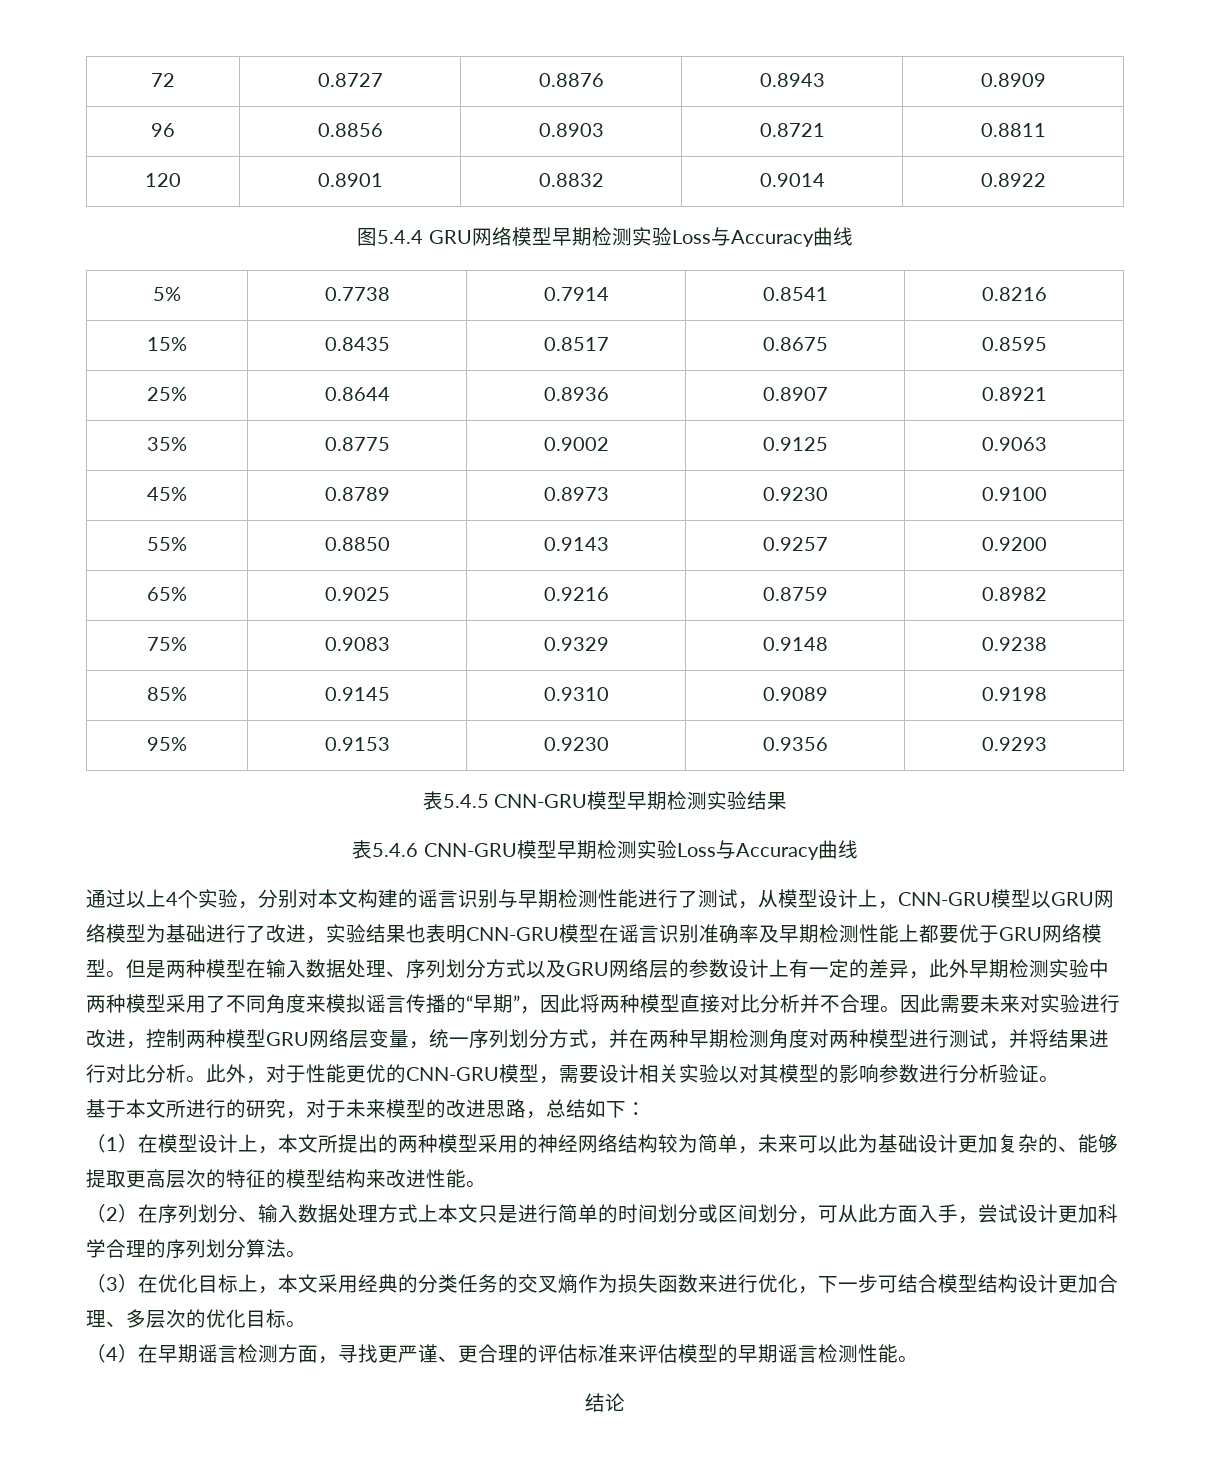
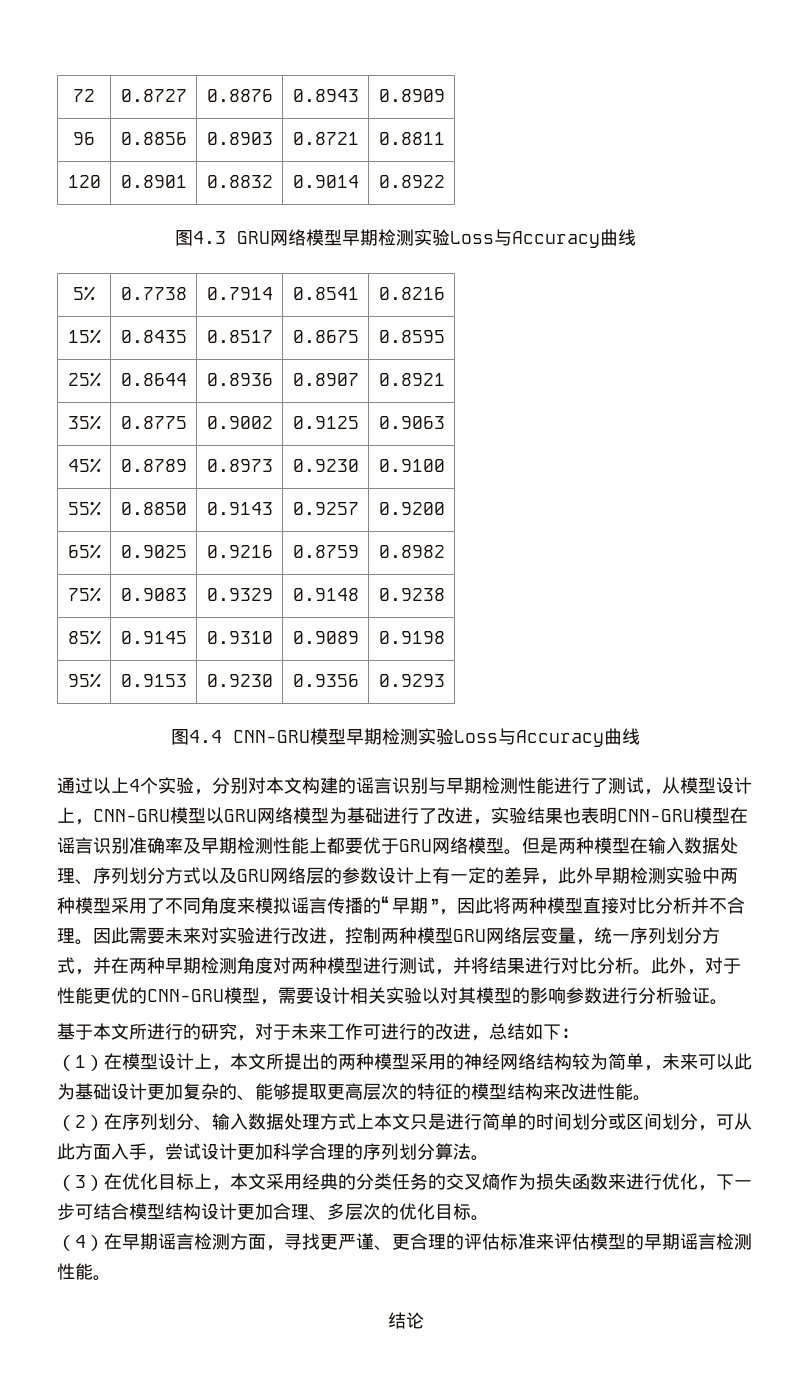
- 图5.4.4 GRU网络模型早期检测实验Loss与Accuracy曲线
+ 图4.3 GRU网络模型早期检测实验Loss与Accuracy曲线
- 表5.4.5 CNN-GRU模型早期检测实验结果
- 表5.4.6 CNN-GRU模型早期检测实验Loss与Accuracy曲线
+ 图4.4 CNN-GRU模型早期检测实验Loss与Accuracy曲线
- 基于本文所进行的研究，对于未来模型的改进思路，总结如下：
+ 基于本文所进行的研究，对于未来工作可进行的改进，总结如下：

